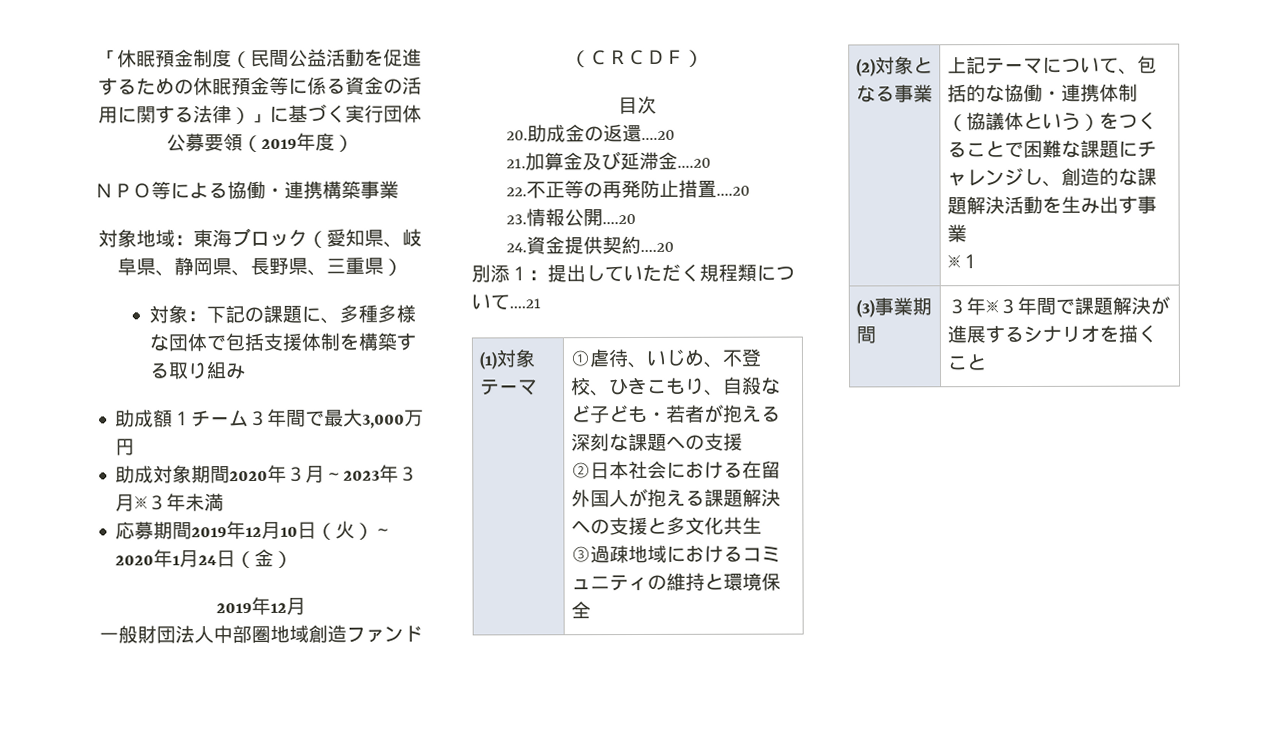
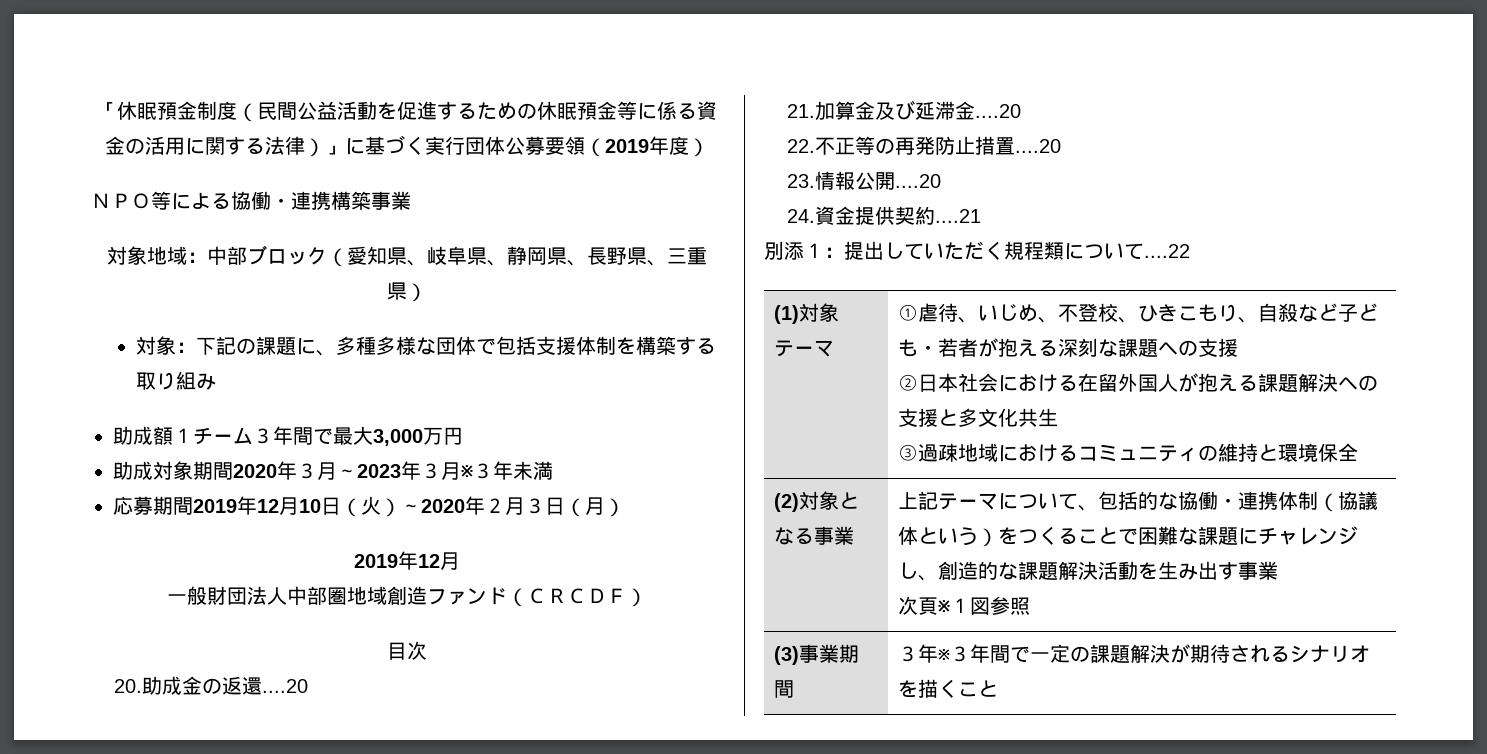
- 対象地域：東海ブロック（愛知県、岐阜県、静岡県、長野県、三重県）
+ 対象地域：中部ブロック（愛知県、岐阜県、静岡県、長野県、三重県）
- 応募期間2019年12月10日（火）～2020年1月24日（金）
+ 応募期間2019年12月10日（火）～2020年２月３日（月）
- 24.資金提供契約....20
+ 24.資金提供契約....21
- 別添１：提出していただく規程類について....21
+ 別添１：提出していただく規程類について....22
- ※１
+ 次頁※１図参照
- (3)事業期間 | ３年※３年間で課題解決が進展するシナリオを描くこと
+ (3)事業期間 | ３年※３年間で一定の課題解決が期待されるシナリオを描くこと

